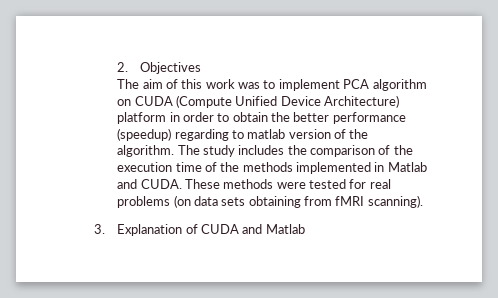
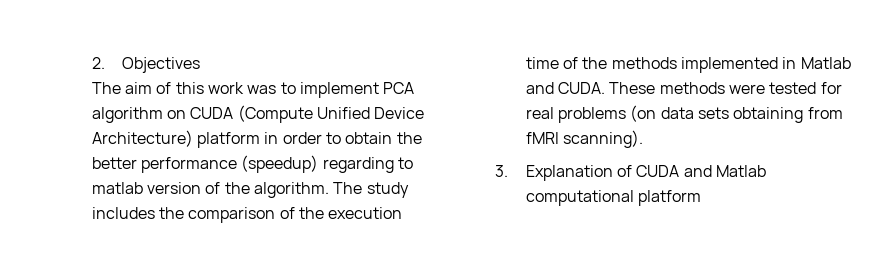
- 3. Explanation of CUDA and Matlab
+ 3. Explanation of CUDA and Matlab computational platform

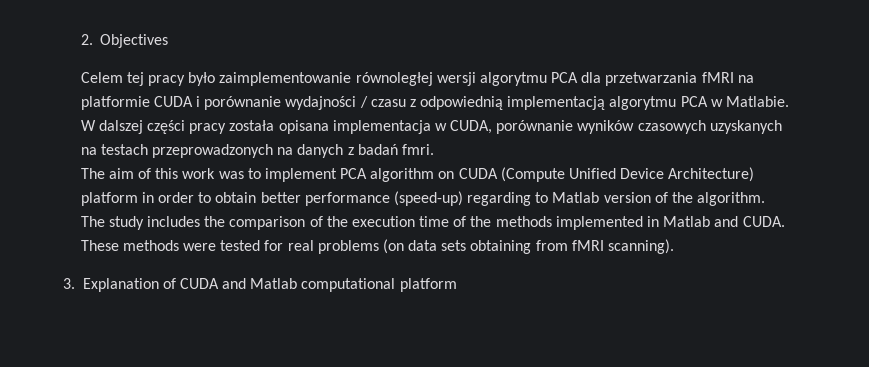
+ Celem tej pracy było zaimplementowanie równoległej wersji algorytmu PCA dla przetwarzania fMRI na platformie CUDA i porównanie wydajności / czasu z odpowiednią implementacją algorytmu PCA w Matlabie. W dalszej części pracy została opisana implementacja w CUDA, porównanie wyników czasowych uzyskanych na testach przeprowadzonych na danych z badań fmri.
- The aim of this work was to implement PCA algorithm on CUDA (Compute Unified Device Architecture) platform in order to obtain the better performance (speedup) regarding to matlab version of the algorithm.
+ The aim of this work was to implement PCA algorithm on CUDA (Compute Unified Device Architecture) platform in order to obtain better performance (speed-up) regarding to Matlab version of the algorithm.

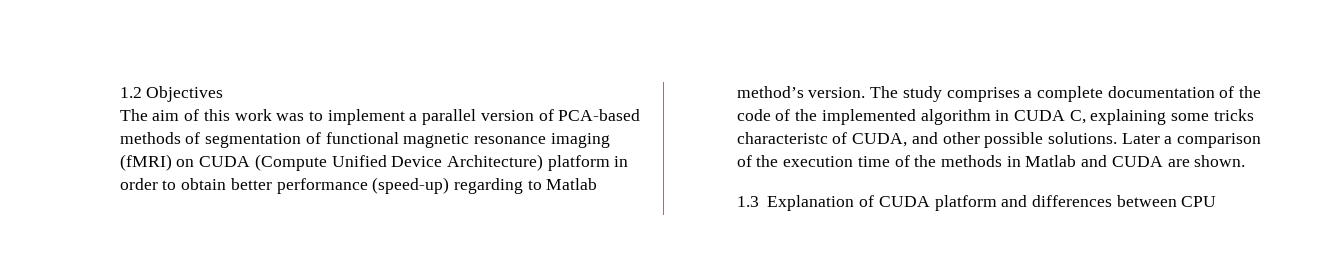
- 2. Objectives
+ 1.2 Objectives
- Celem tej pracy było zaimplementowanie równoległej wersji algorytmu PCA dla przetwarzania fMRI na platformie CUDA i porównanie wydajności / czasu z odpowiednią implementacją algorytmu PCA w Matlabie. W dalszej części pracy została opisana implementacja w CUDA, porównanie wyników czasowych uzyskanych na testach przeprowadzonych na danych z badań fmri.
- The aim of this work was to implement PCA algorithm on CUDA (Compute Unified Device Architecture) platform in order to obtain better performance (speed-up) regarding to Matlab version of the algorithm. The study includes the comparison of the execution time of the methods implemented in Matlab and CUDA. These methods were tested for real problems (on data sets obtaining from fMRI scanning).
- 3. Explanation of CUDA and Matlab computational platform
+ The aim of this work was to implement a parallel version of PCA-based methods of segmentation of functional magnetic resonance imaging (fMRI) on CUDA (Compute Unified Device Architecture) platform in order to obtain better performance (speed-up) regarding to Matlab method’s version. The study comprises a complete documentation of the code of the implemented algorithm in CUDA C, explaining some tricks characteristc of CUDA, and other possible solutions. Later a comparison of the execution time of the methods in Matlab and CUDA are shown.
+ 1.3 Explanation of CUDA platform and differences between CPU

